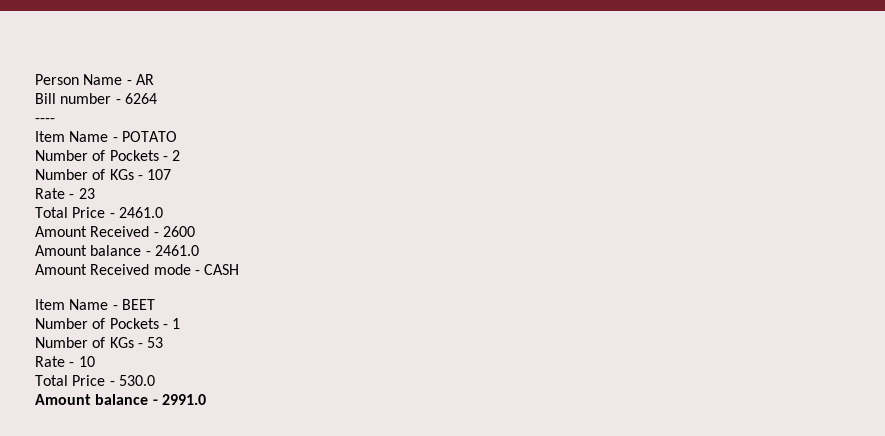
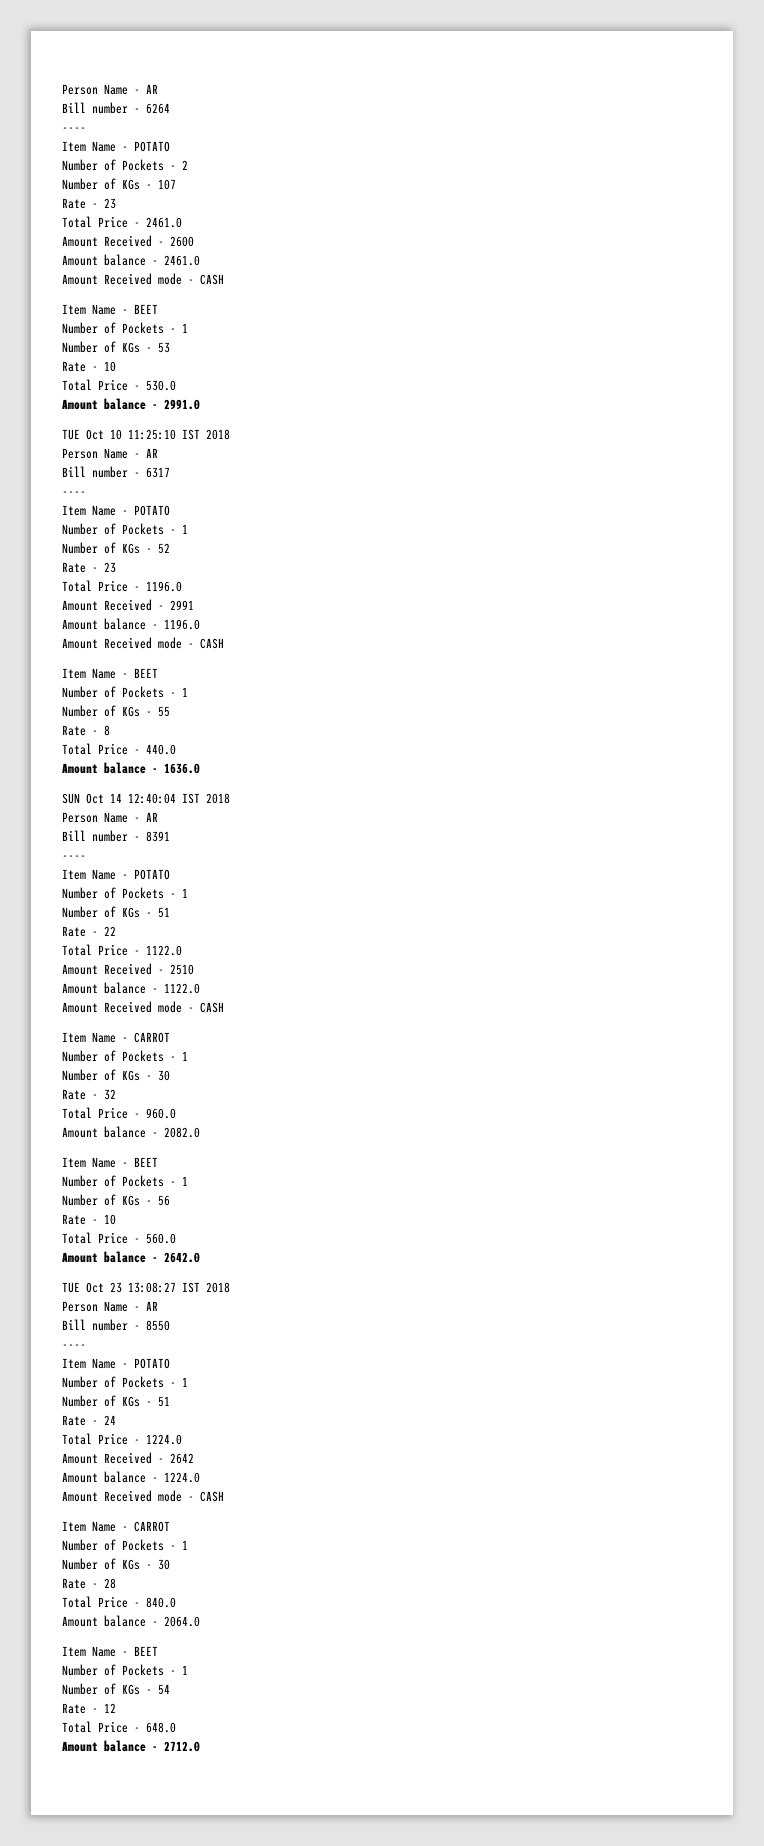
+ TUE Oct 10 11:25:10 IST 2018
+ Person Name - AR
+ Bill number - 6317
+ ----
+ Item Name - POTATO
+ Number of Pockets - 1
+ Number of KGs - 52
+ Rate - 23
+ Total Price - 1196.0
+ Amount Received - 2991
+ Amount balance - 1196.0
+ Amount Received mode - CASH
+ Item Name - BEET
+ Number of Pockets - 1
+ Number of KGs - 55
+ Rate - 8
+ Total Price - 440.0
+ Amount balance - 1636.0
+ SUN Oct 14 12:40:04 IST 2018
+ Person Name - AR
+ Bill number - 8391
+ ----
+ Item Name - POTATO
+ Number of Pockets - 1
+ Number of KGs - 51
+ Rate - 22
+ Total Price - 1122.0
+ Amount Received - 2510
+ Amount balance - 1122.0
+ Amount Received mode - CASH
+ Item Name - CARROT
+ Number of Pockets - 1
+ Number of KGs - 30
+ Rate - 32
+ Total Price - 960.0
+ Amount balance - 2082.0
+ Item Name - BEET
+ Number of Pockets - 1
+ Number of KGs - 56
+ Rate - 10
+ Total Price - 560.0
+ Amount balance - 2642.0
+ TUE Oct 23 13:08:27 IST 2018
+ Person Name - AR
+ Bill number - 8550
+ ----
+ Item Name - POTATO
+ Number of Pockets - 1
+ Number of KGs - 51
+ Rate - 24
+ Total Price - 1224.0
+ Amount Received - 2642
+ Amount balance - 1224.0
+ Amount Received mode - CASH
+ Item Name - CARROT
+ Number of Pockets - 1
+ Number of KGs - 30
+ Rate - 28
+ Total Price - 840.0
+ Amount balance - 2064.0
+ Item Name - BEET
+ Number of Pockets - 1
+ Number of KGs - 54
+ Rate - 12
+ Total Price - 648.0
+ Amount balance - 2712.0

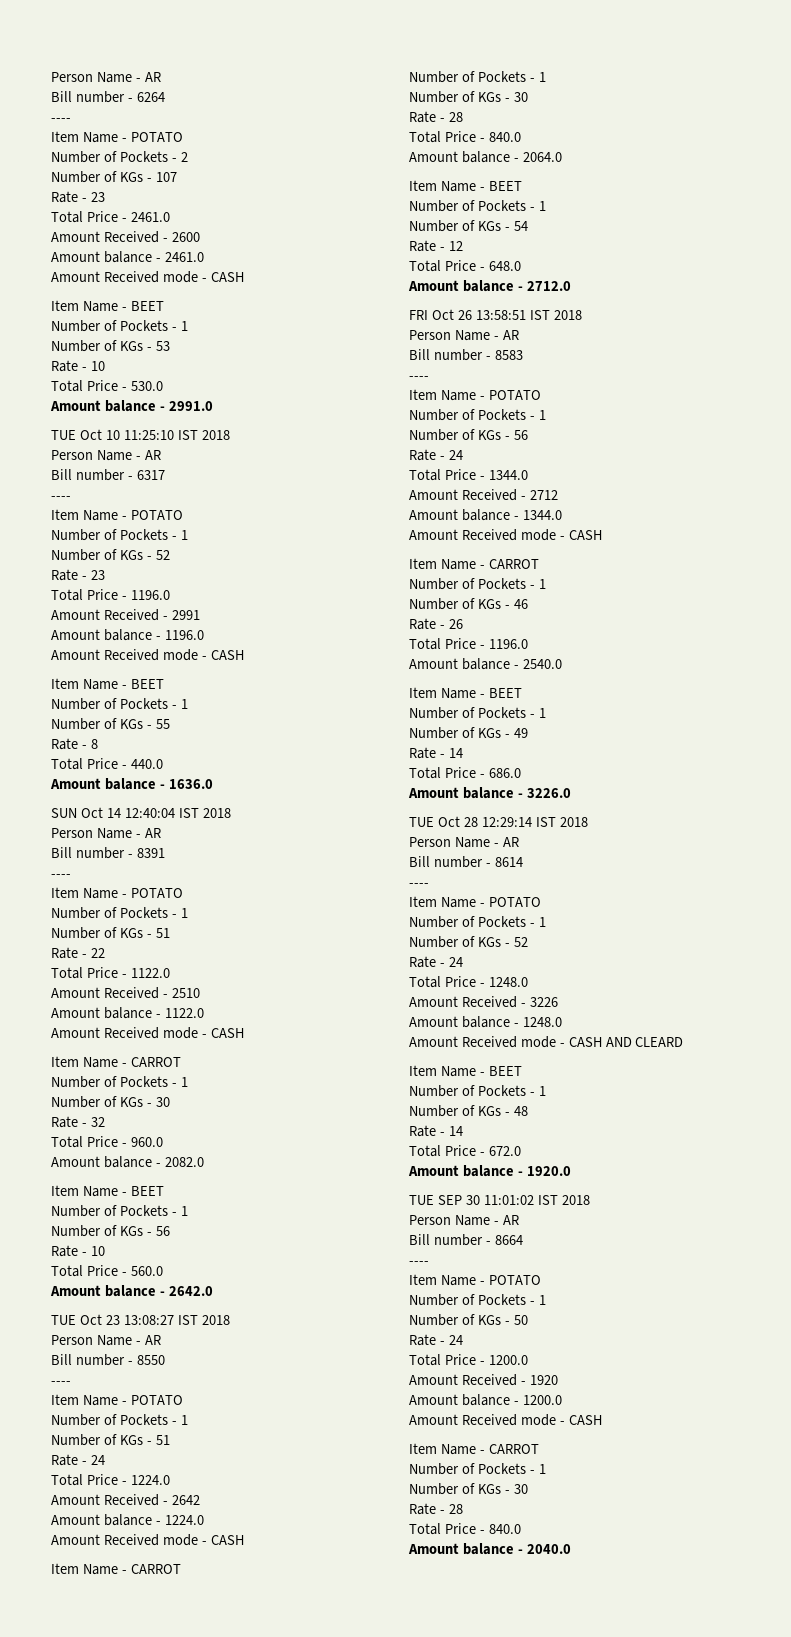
+ FRI Oct 26 13:58:51 IST 2018
+ Person Name - AR
+ Bill number - 8583
+ ----
+ Item Name - POTATO
+ Number of Pockets - 1
+ Number of KGs - 56
+ Rate - 24
+ Total Price - 1344.0
+ Amount Received - 2712
+ Amount balance - 1344.0
+ Amount Received mode - CASH
+ Item Name - CARROT
+ Number of Pockets - 1
+ Number of KGs - 46
+ Rate - 26
+ Total Price - 1196.0
+ Amount balance - 2540.0
+ Item Name - BEET
+ Number of Pockets - 1
+ Number of KGs - 49
+ Rate - 14
+ Total Price - 686.0
+ Amount balance - 3226.0
+ TUE Oct 28 12:29:14 IST 2018
+ Person Name - AR
+ Bill number - 8614
+ ----
+ Item Name - POTATO
+ Number of Pockets - 1
+ Number of KGs - 52
+ Rate - 24
+ Total Price - 1248.0
+ Amount Received - 3226
+ Amount balance - 1248.0
+ Amount Received mode - CASH AND CLEARD
+ Item Name - BEET
+ Number of Pockets - 1
+ Number of KGs - 48
+ Rate - 14
+ Total Price - 672.0
+ Amount balance - 1920.0
+ TUE SEP 30 11:01:02 IST 2018
+ Person Name - AR
+ Bill number - 8664
+ ----
+ Item Name - POTATO
+ Number of Pockets - 1
+ Number of KGs - 50
+ Rate - 24
+ Total Price - 1200.0
+ Amount Received - 1920
+ Amount balance - 1200.0
+ Amount Received mode - CASH
+ Item Name - CARROT
+ Number of Pockets - 1
+ Number of KGs - 30
+ Rate - 28
+ Total Price - 840.0
+ Amount balance - 2040.0

